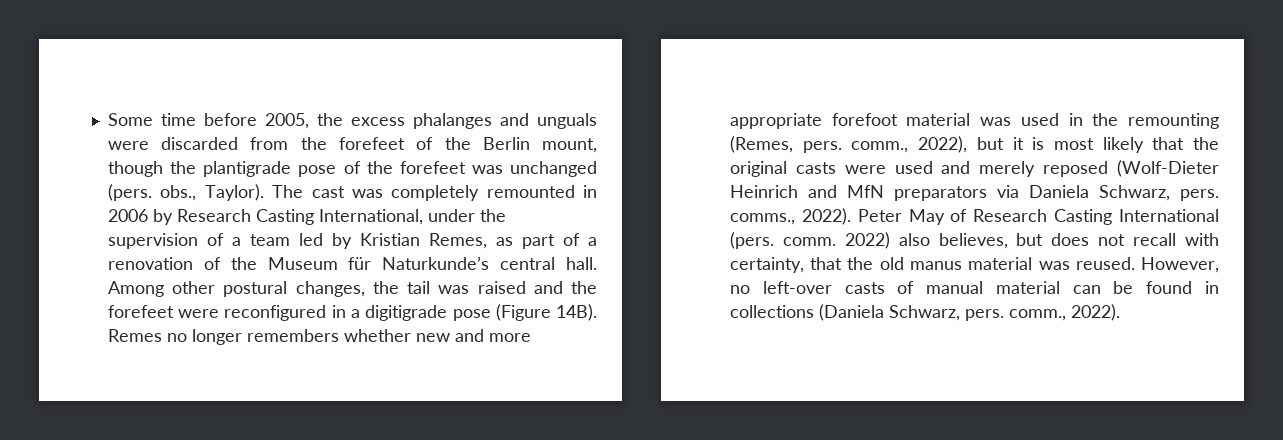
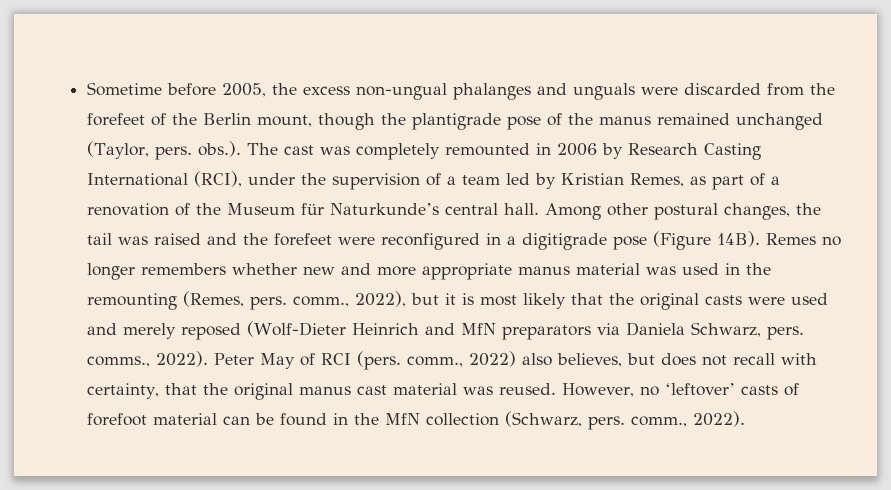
- Some time before 2005, the excess phalanges and unguals were discarded from the forefeet of the Berlin mount, though the plantigrade pose of the forefeet was unchanged (pers. obs., Taylor). The cast was completely remounted in 2006 by Research Casting International, under the supervision of a team led by Kristian Remes, as part of a renovation of the Museum für Naturkunde’s central hall.
+ Sometime before 2005, the excess non-ungual phalanges and unguals were discarded from the forefeet of the Berlin mount, though the plantigrade pose of the manus remained unchanged (Taylor, pers. obs.). The cast was completely remounted in 2006 by Research Casting International (RCI), under the supervision of a team led by Kristian Remes, as part of a renovation of the Museum für Naturkunde’s central hall.
- Remes no longer remembers whether new and more appropriate forefoot material was used in the remounting (Remes, pers. comm., 2022), but it is most likely that the original casts were used and merely reposed (Wolf-Dieter Heinrich and MfN preparators via Daniela Schwarz, pers. comms., 2022).
+ Remes no longer remembers whether new and more appropriate manus material was used in the remounting (Remes, pers. comm., 2022), but it is most likely that the original casts were used and merely reposed (Wolf-Dieter Heinrich and MfN preparators via Daniela Schwarz, pers. comms., 2022).
- Peter May of Research Casting International (pers. comm. 2022) also believes, but does not recall with certainty, that the old manus material was reused.
+ Peter May of RCI (pers. comm., 2022) also believes, but does not recall with certainty, that the original manus cast material was reused.
- However, no left-over casts of manual material can be found in collections (Daniela Schwarz, pers. comm., 2022).
+ However, no ‘leftover’ casts of forefoot material can be found in the MfN collection (Schwarz, pers. comm., 2022).

